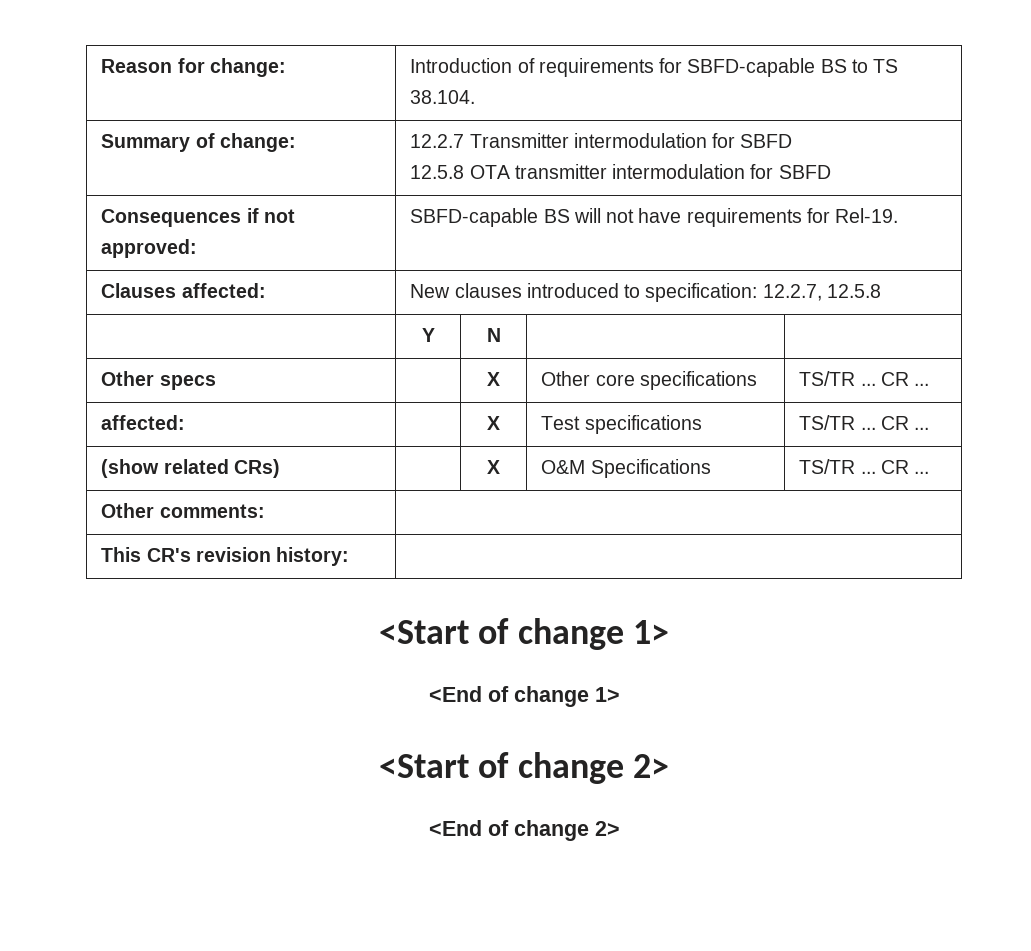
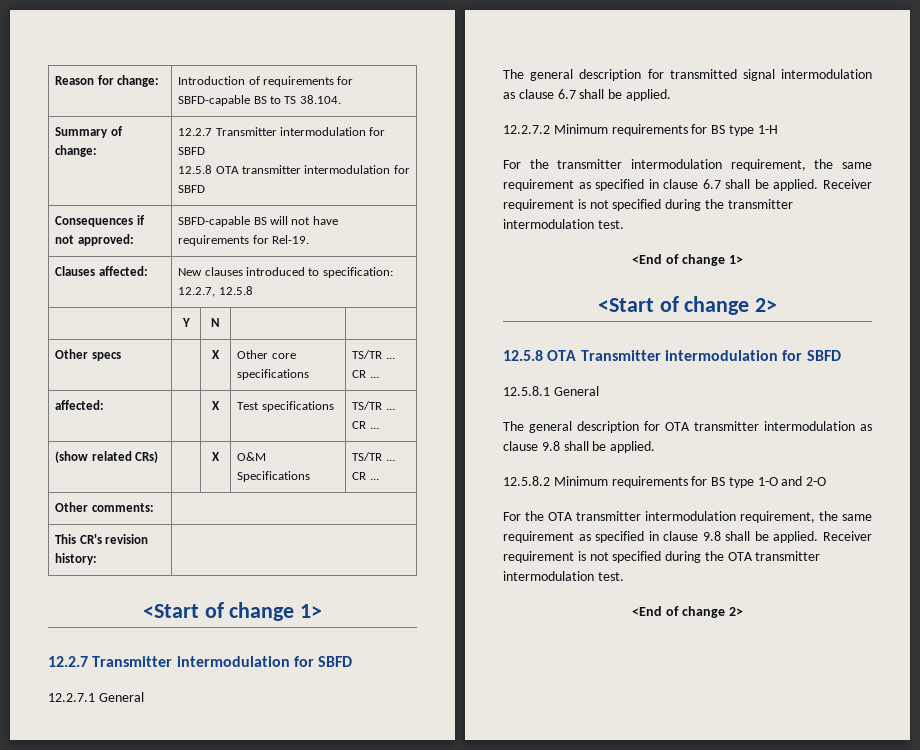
  <Start of change 1>
+ 12.2.7 Transmitter intermodulation for SBFD
+ 12.2.7.1 General
+ The general description for transmitted signal intermodulation as clause 6.7 shall be applied.
+ 12.2.7.2 Minimum requirements for BS type 1-H
+ For the transmitter intermodulation requirement, the same requirement as specified in clause 6.7 shall be applied. Receiver requirement is not specified during the transmitter intermodulation test.
+ 12.5.8 OTA Transmitter intermodulation for SBFD
+ 12.5.8.1 General
+ The general description for OTA transmitter intermodulation as clause 9.8 shall be applied.
+ 12.5.8.2 Minimum requirements for BS type 1-O and 2-O
+ For the OTA transmitter intermodulation requirement, the same requirement as specified in clause 9.8 shall be applied. Receiver requirement is not specified during the OTA transmitter intermodulation test.

